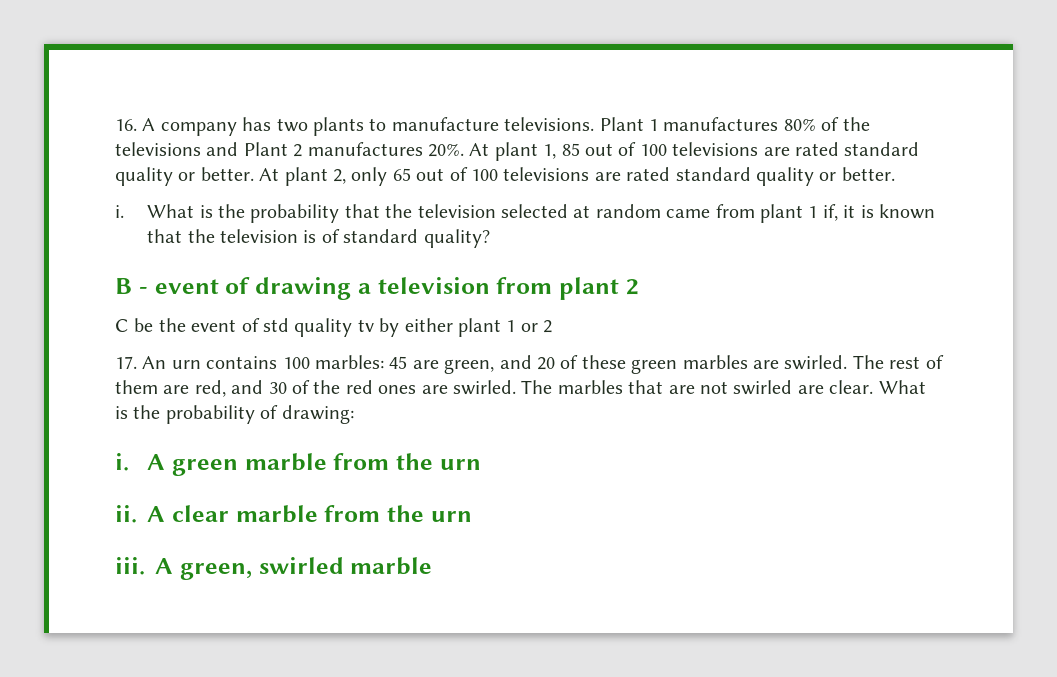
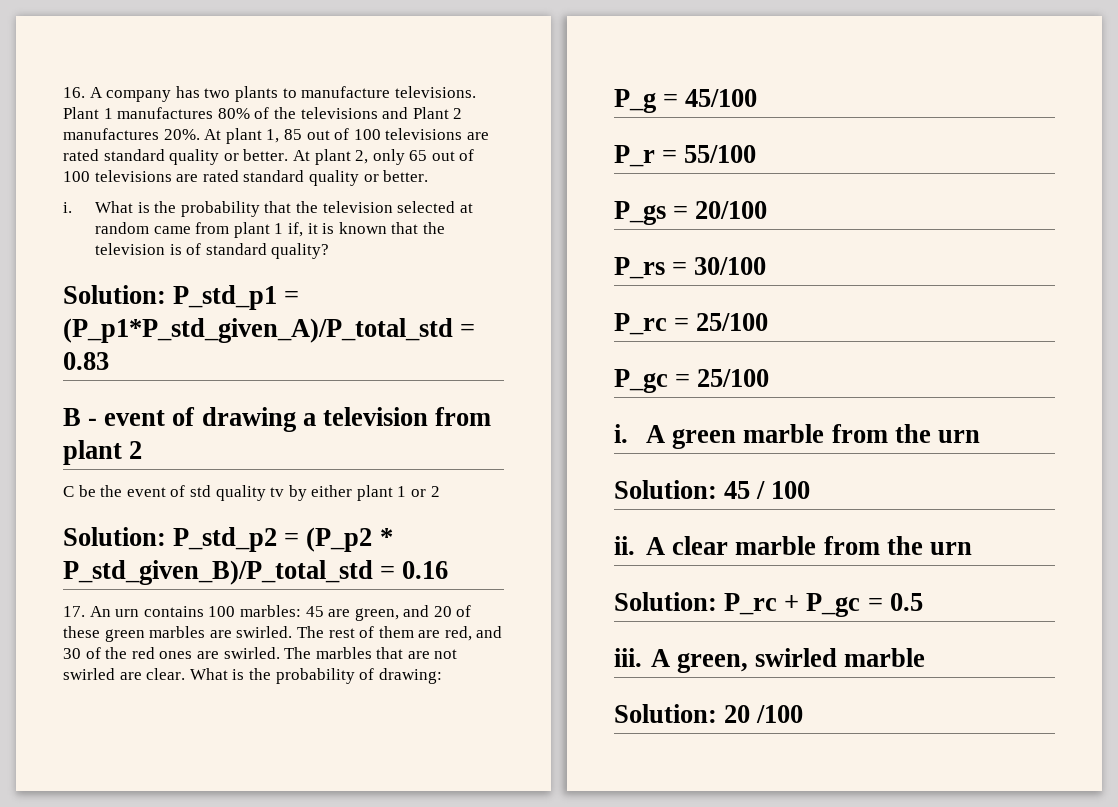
+ Solution: P_std_p1 = (P_p1*P_std_given_A)/P_total_std = 0.83
+ Solution: P_std_p2 = (P_p2 * P_std_given_B)/P_total_std = 0.16
+ P_g = 45/100
+ P_r = 55/100
+ P_gs = 20/100
+ P_rs = 30/100
+ P_rc = 25/100
+ P_gc = 25/100
+ Solution: 45 / 100
+ Solution: P_rc + P_gc = 0.5
+ Solution: 20 /100

